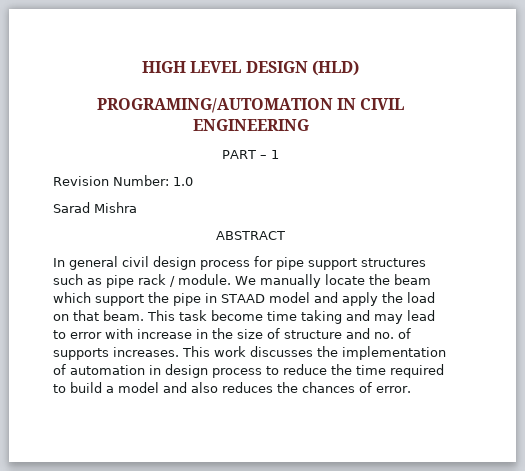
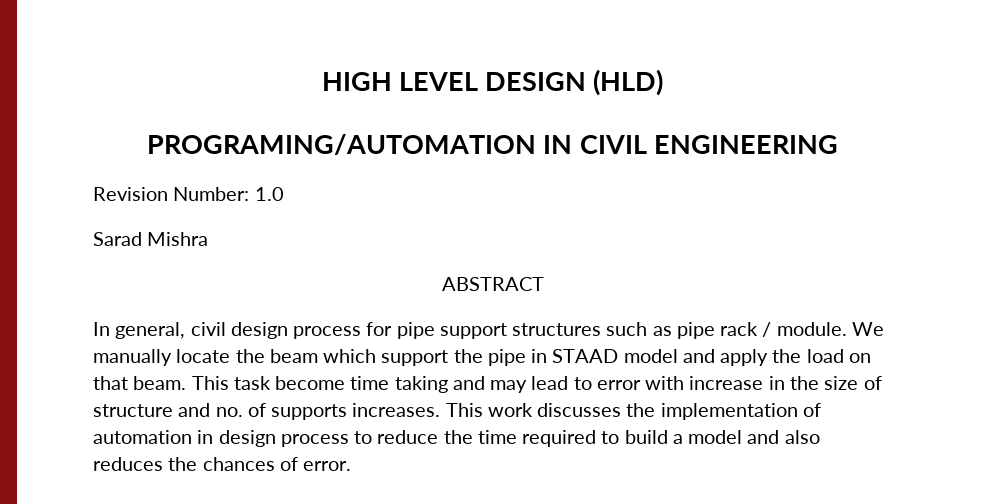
- PART – 1
- In general civil design process for pipe support structures such as pipe rack / module.
+ In general, civil design process for pipe support structures such as pipe rack / module.

